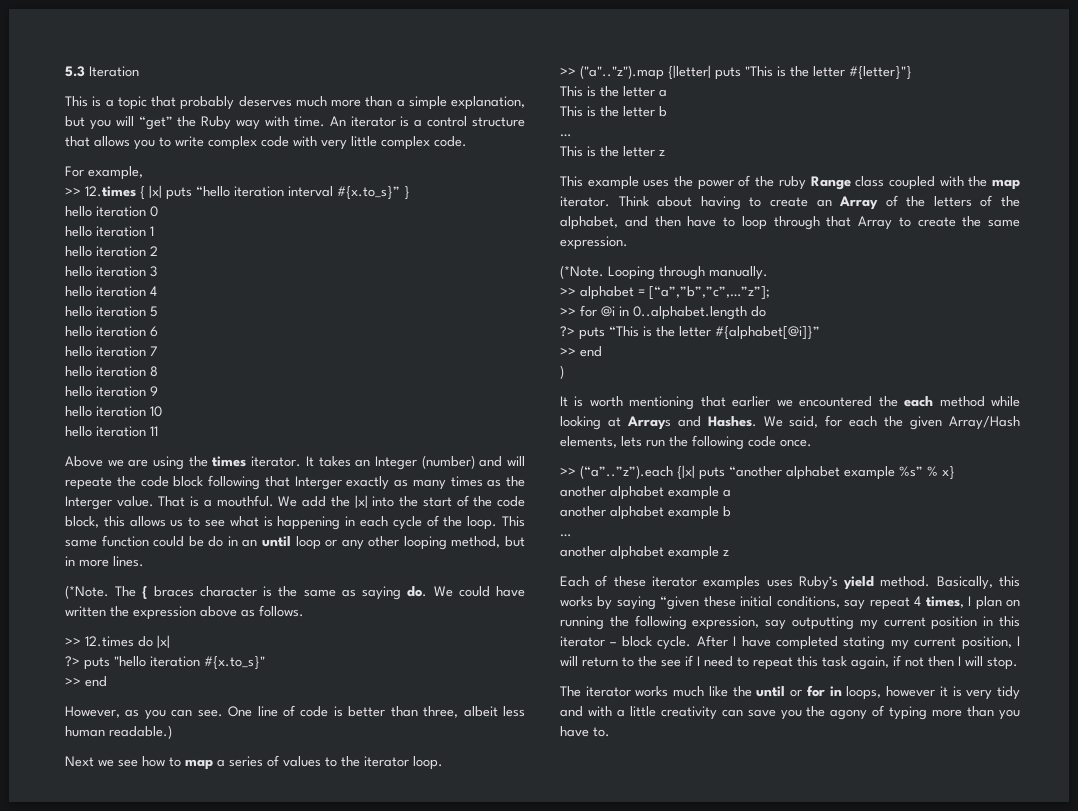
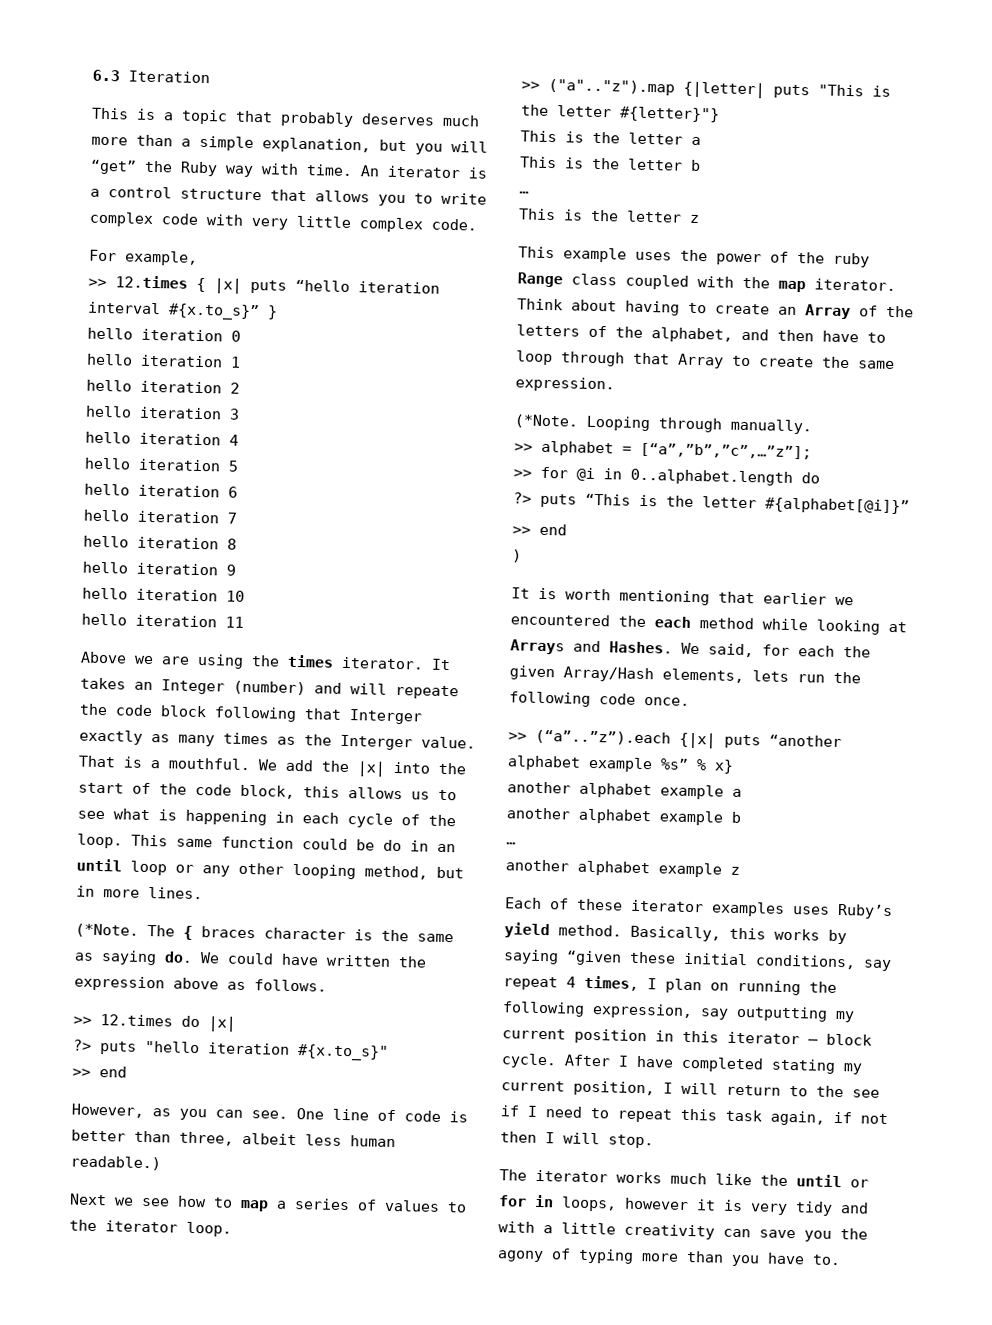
- 5.3 Iteration
+ 6.3 Iteration

